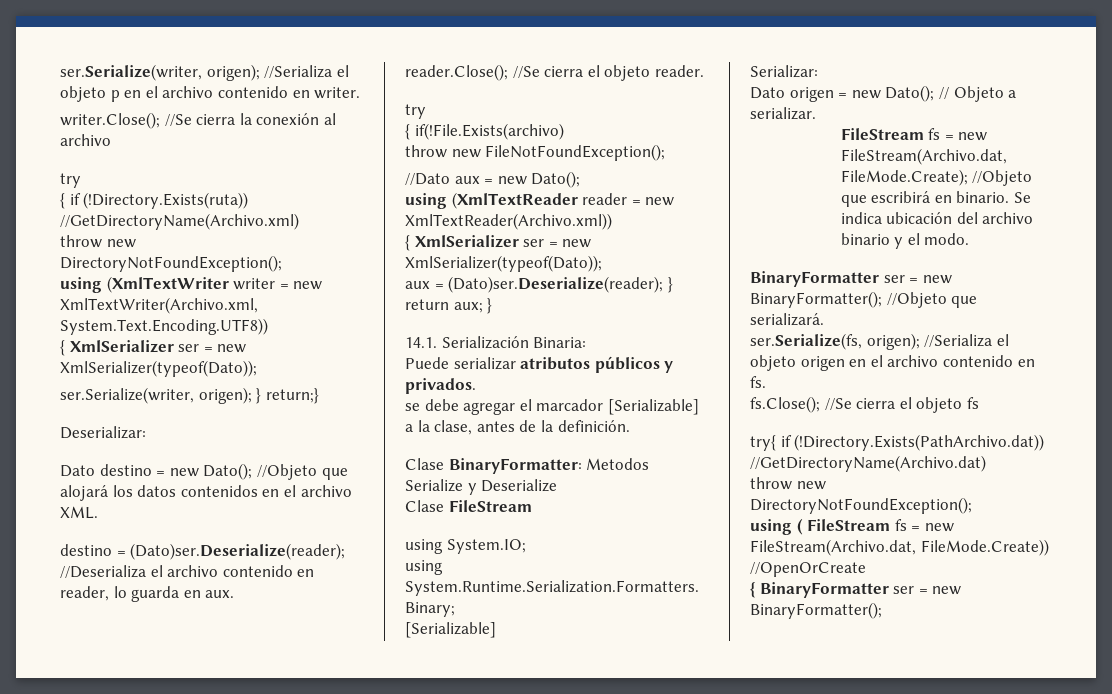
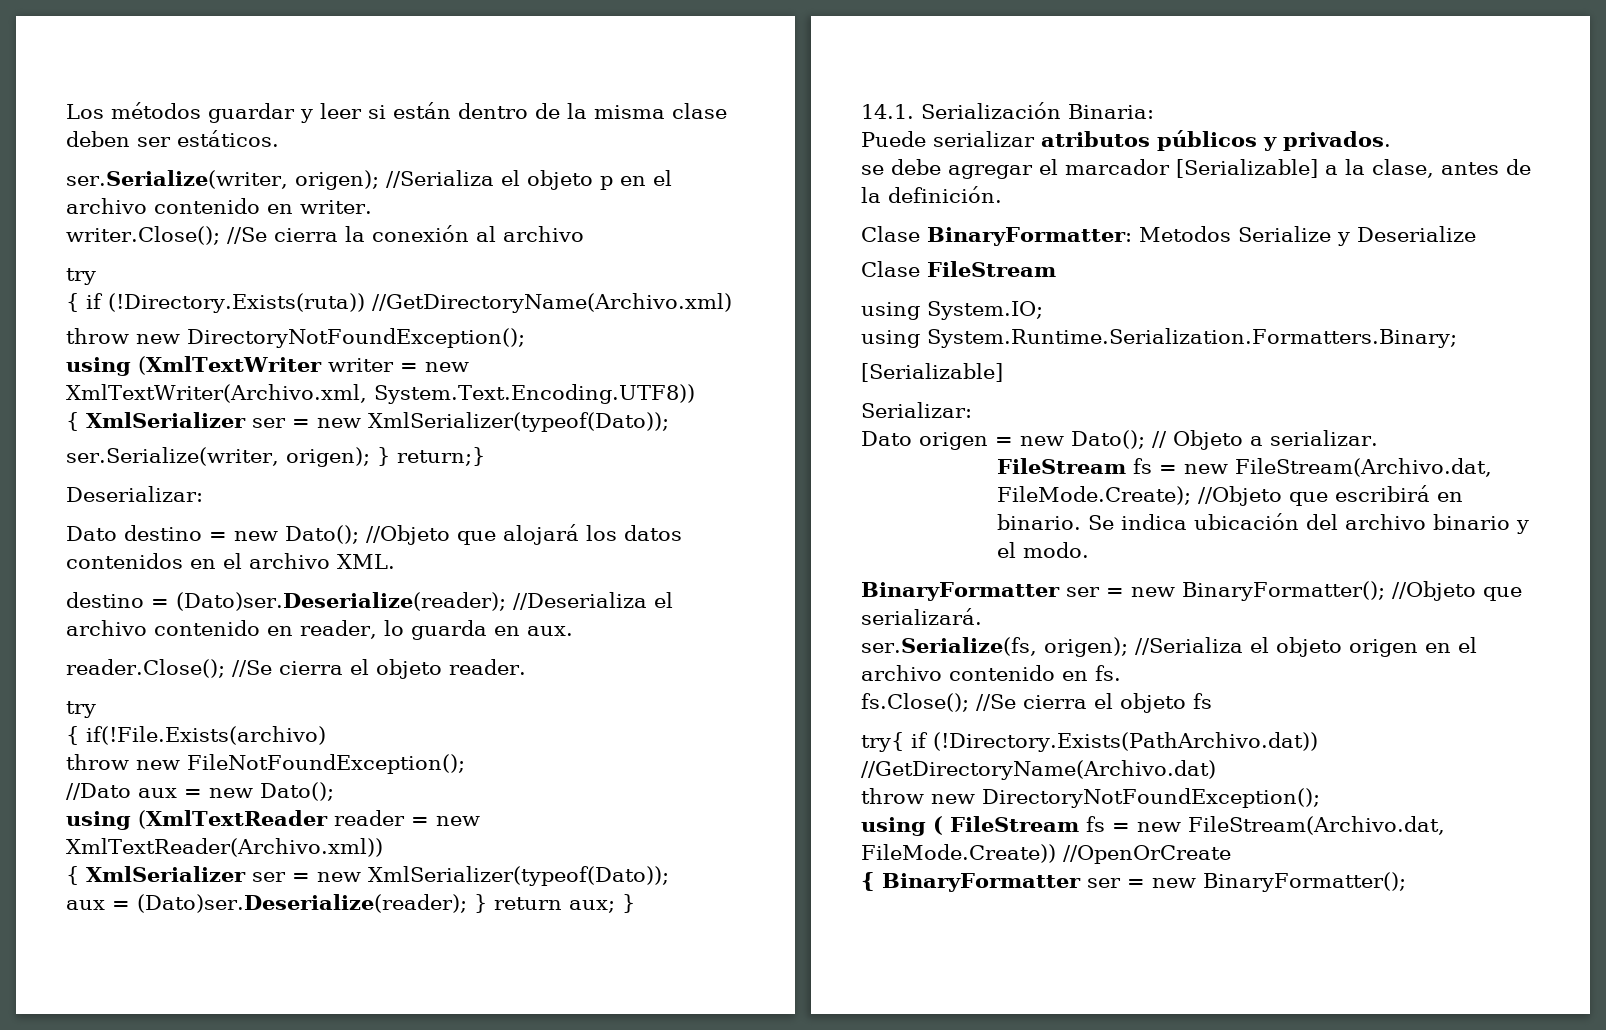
+ Los métodos guardar y leer si están dentro de la misma clase deben ser estáticos.

